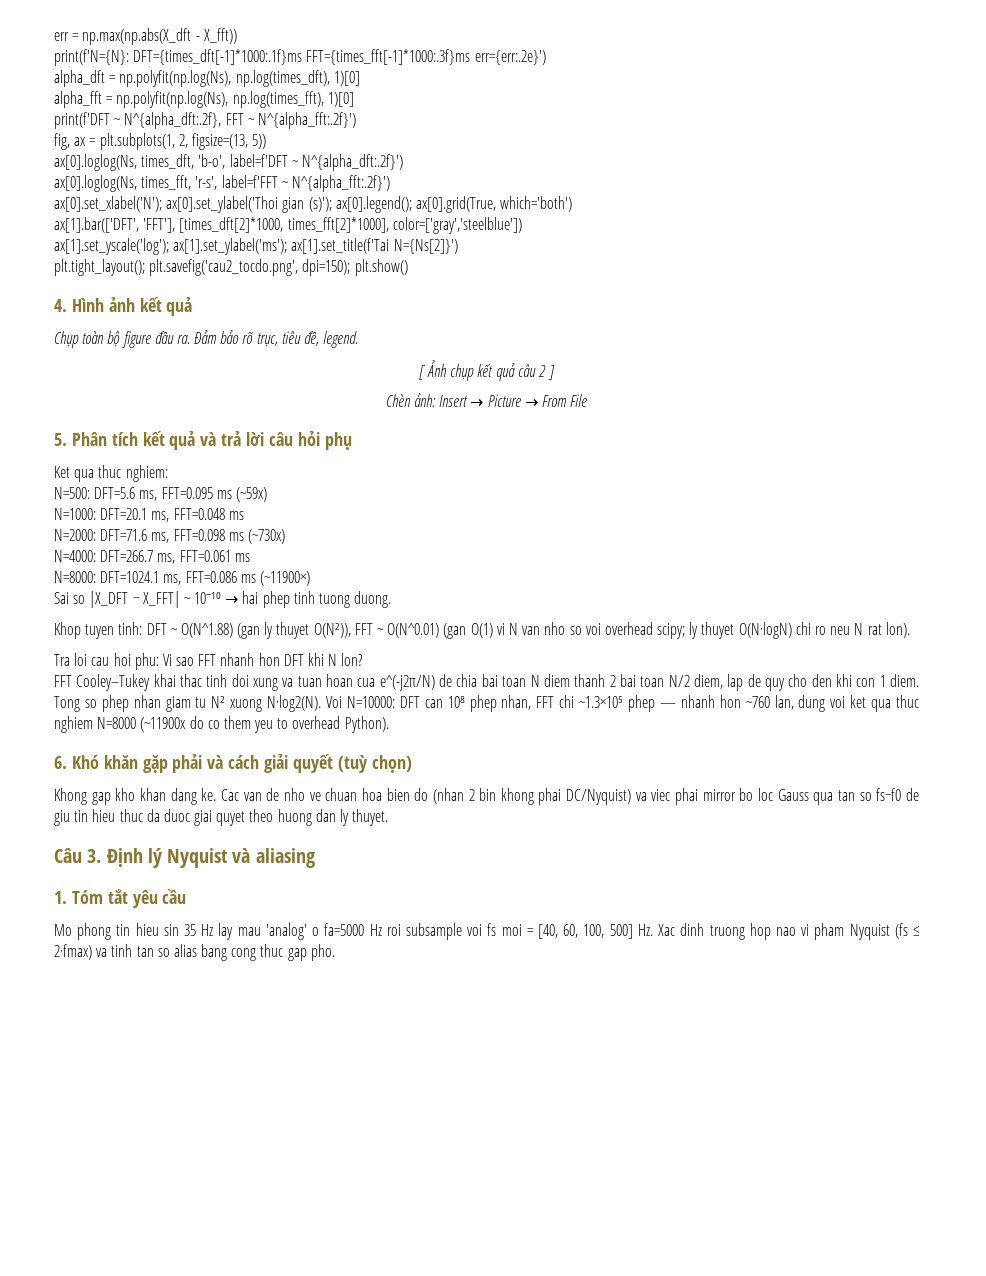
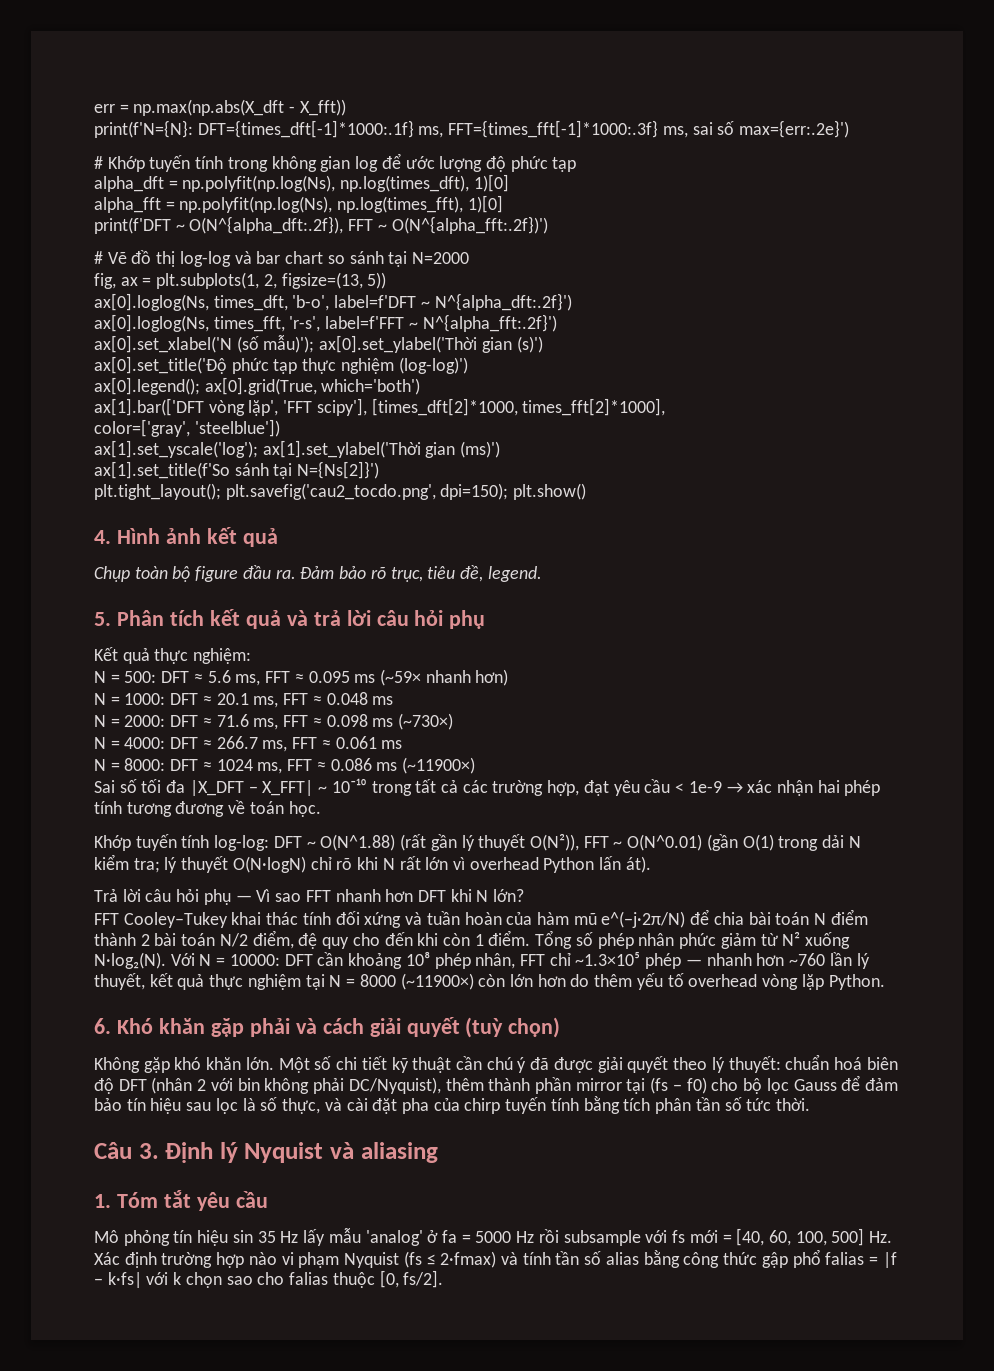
- print(f'N={N}: DFT={times_dft[-1]*1000:.1f}ms FFT={times_fft[-1]*1000:.3f}ms err={err:.2e}')
+ print(f'N={N}: DFT={times_dft[-1]*1000:.1f} ms, FFT={times_fft[-1]*1000:.3f} ms, sai số max={err:.2e}')
+ # Khớp tuyến tính trong không gian log để ước lượng độ phức tạp
- print(f'DFT ~ N^{alpha_dft:.2f}, FFT ~ N^{alpha_fft:.2f}')
+ print(f'DFT ~ O(N^{alpha_dft:.2f}), FFT ~ O(N^{alpha_fft:.2f})')
+ # Vẽ đồ thị log-log và bar chart so sánh tại N=2000
- ax[0].set_xlabel('N'); ax[0].set_ylabel('Thoi gian (s)'); ax[0].legend(); ax[0].grid(True, which='both')
- ax[1].bar(['DFT', 'FFT'], [times_dft[2]*1000, times_fft[2]*1000], color=['gray','steelblue'])
+ ax[0].set_xlabel('N (số mẫu)'); ax[0].set_ylabel('Thời gian (s)')
+ ax[0].set_title('Độ phức tạp thực nghiệm (log-log)')
+ ax[0].legend(); ax[0].grid(True, which='both')
+ ax[1].bar(['DFT vòng lặp', 'FFT scipy'], [times_dft[2]*1000, times_fft[2]*1000],
+ color=['gray', 'steelblue'])
- ax[1].set_yscale('log'); ax[1].set_ylabel('ms'); ax[1].set_title(f'Tai N={Ns[2]}')
+ ax[1].set_yscale('log'); ax[1].set_ylabel('Thời gian (ms)')
+ ax[1].set_title(f'So sánh tại N={Ns[2]}')
- [ Ảnh chụp kết quả câu 2 ]
- Chèn ảnh: Insert → Picture → From File
- Ket qua thuc nghiem:
- N=500: DFT=5.6 ms, FFT=0.095 ms (~59x)
- N=1000: DFT=20.1 ms, FFT=0.048 ms
- N=2000: DFT=71.6 ms, FFT=0.098 ms (~730x)
- N=4000: DFT=266.7 ms, FFT=0.061 ms
- N=8000: DFT=1024.1 ms, FFT=0.086 ms (~11900×)
+ Kết quả thực nghiệm:
+ N = 500: DFT ≈ 5.6 ms, FFT ≈ 0.095 ms (~59× nhanh hơn)
+ N = 1000: DFT ≈ 20.1 ms, FFT ≈ 0.048 ms
+ N = 2000: DFT ≈ 71.6 ms, FFT ≈ 0.098 ms (~730×)
+ N = 4000: DFT ≈ 266.7 ms, FFT ≈ 0.061 ms
+ N = 8000: DFT ≈ 1024 ms, FFT ≈ 0.086 ms (~11900×)
- Sai so |X_DFT − X_FFT| ~ 10⁻¹⁰ → hai phep tinh tuong duong.
- Khop tuyen tinh: DFT ~ O(N^1.88) (gan ly thuyet O(N²)), FFT ~ O(N^0.01) (gan O(1) vi N van nho so voi overhead scipy; ly thuyet O(N·logN) chi ro neu N rat lon).
- Tra loi cau hoi phu: Vi sao FFT nhanh hon DFT khi N lon?
+ Sai số tối đa |X_DFT − X_FFT| ~ 10⁻¹⁰ trong tất cả các trường hợp, đạt yêu cầu < 1e-9 → xác nhận hai phép tính tương đương về toán học.
+ Khớp tuyến tính log-log: DFT ~ O(N^1.88) (rất gần lý thuyết O(N²)), FFT ~ O(N^0.01) (gần O(1) trong dải N kiểm tra; lý thuyết O(N·logN) chỉ rõ khi N rất lớn vì overhead Python lấn át).
+ Trả lời câu hỏi phụ — Vì sao FFT nhanh hơn DFT khi N lớn?
- FFT Cooley–Tukey khai thac tinh doi xung va tuan hoan cua e^(-j2π/N) de chia bai toan N diem thanh 2 bai toan N/2 diem, lap de quy cho den khi con 1 diem. Tong so phep nhan giam tu N² xuong N·log2(N). Voi N=10000: DFT can 10⁸ phep nhan, FFT chi ~1.3×10⁵ phep — nhanh hon ~760 lan, dung voi ket qua thuc nghiem N=8000 (~11900x do co them yeu to overhead Python).
+ FFT Cooley–Tukey khai thác tính đối xứng và tuần hoàn của hàm mũ e^(−j·2π/N) để chia bài toán N điểm thành 2 bài toán N/2 điểm, đệ quy cho đến khi còn 1 điểm. Tổng số phép nhân phức giảm từ N² xuống N·log₂(N). Với N = 10000: DFT cần khoảng 10⁸ phép nhân, FFT chỉ ~1.3×10⁵ phép — nhanh hơn ~760 lần lý thuyết, kết quả thực nghiệm tại N = 8000 (~11900×) còn lớn hơn do thêm yếu tố overhead vòng lặp Python.
- Khong gap kho khan dang ke. Cac van de nho ve chuan hoa bien do (nhan 2 bin khong phai DC/Nyquist) va viec phai mirror bo loc Gauss qua tan so fs−f0 de giu tin hieu thuc da duoc giai quyet theo huong dan ly thuyet.
+ Không gặp khó khăn lớn. Một số chi tiết kỹ thuật cần chú ý đã được giải quyết theo lý thuyết: chuẩn hoá biên độ DFT (nhân 2 với bin không phải DC/Nyquist), thêm thành phần mirror tại (fs − f0) cho bộ lọc Gauss để đảm bảo tín hiệu sau lọc là số thực, và cài đặt pha của chirp tuyến tính bằng tích phân tần số tức thời.
- Mo phong tin hieu sin 35 Hz lay mau 'analog' o fa=5000 Hz roi subsample voi fs moi = [40, 60, 100, 500] Hz. Xac dinh truong hop nao vi pham Nyquist (fs ≤ 2·fmax) va tinh tan so alias bang cong thuc gap pho.
+ Mô phỏng tín hiệu sin 35 Hz lấy mẫu 'analog' ở fa = 5000 Hz rồi subsample với fs mới = [40, 60, 100, 500] Hz. Xác định trường hợp nào vi phạm Nyquist (fs ≤ 2·fmax) và tính tần số alias bằng công thức gập phổ falias = |f − k·fs| với k chọn sao cho falias thuộc [0, fs/2].

